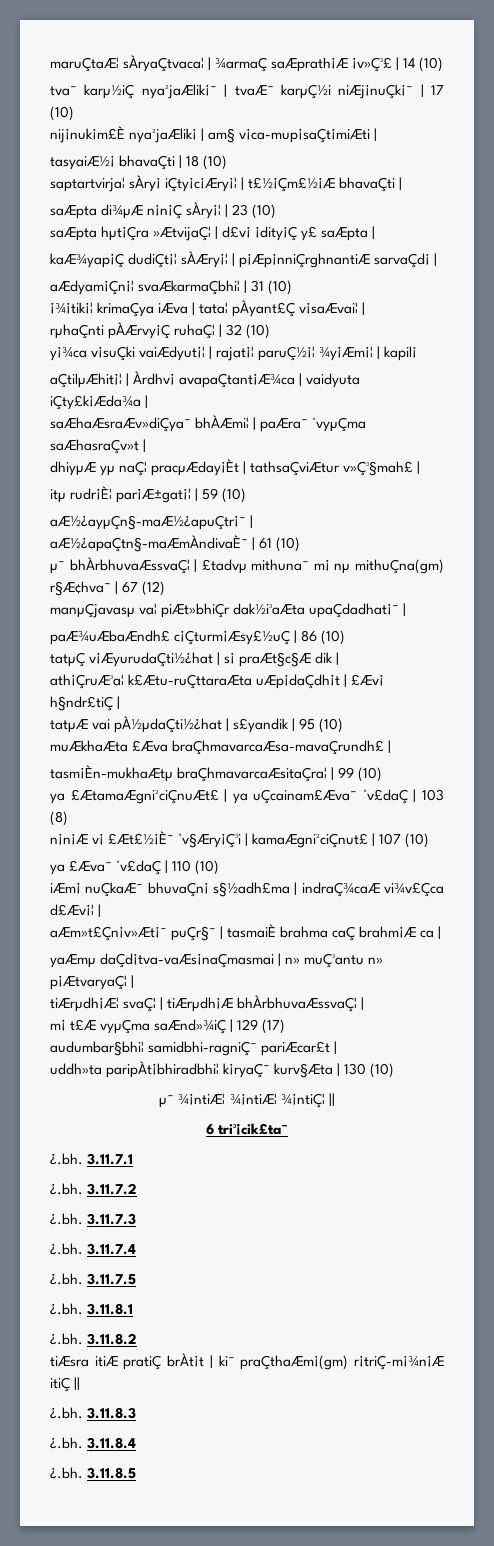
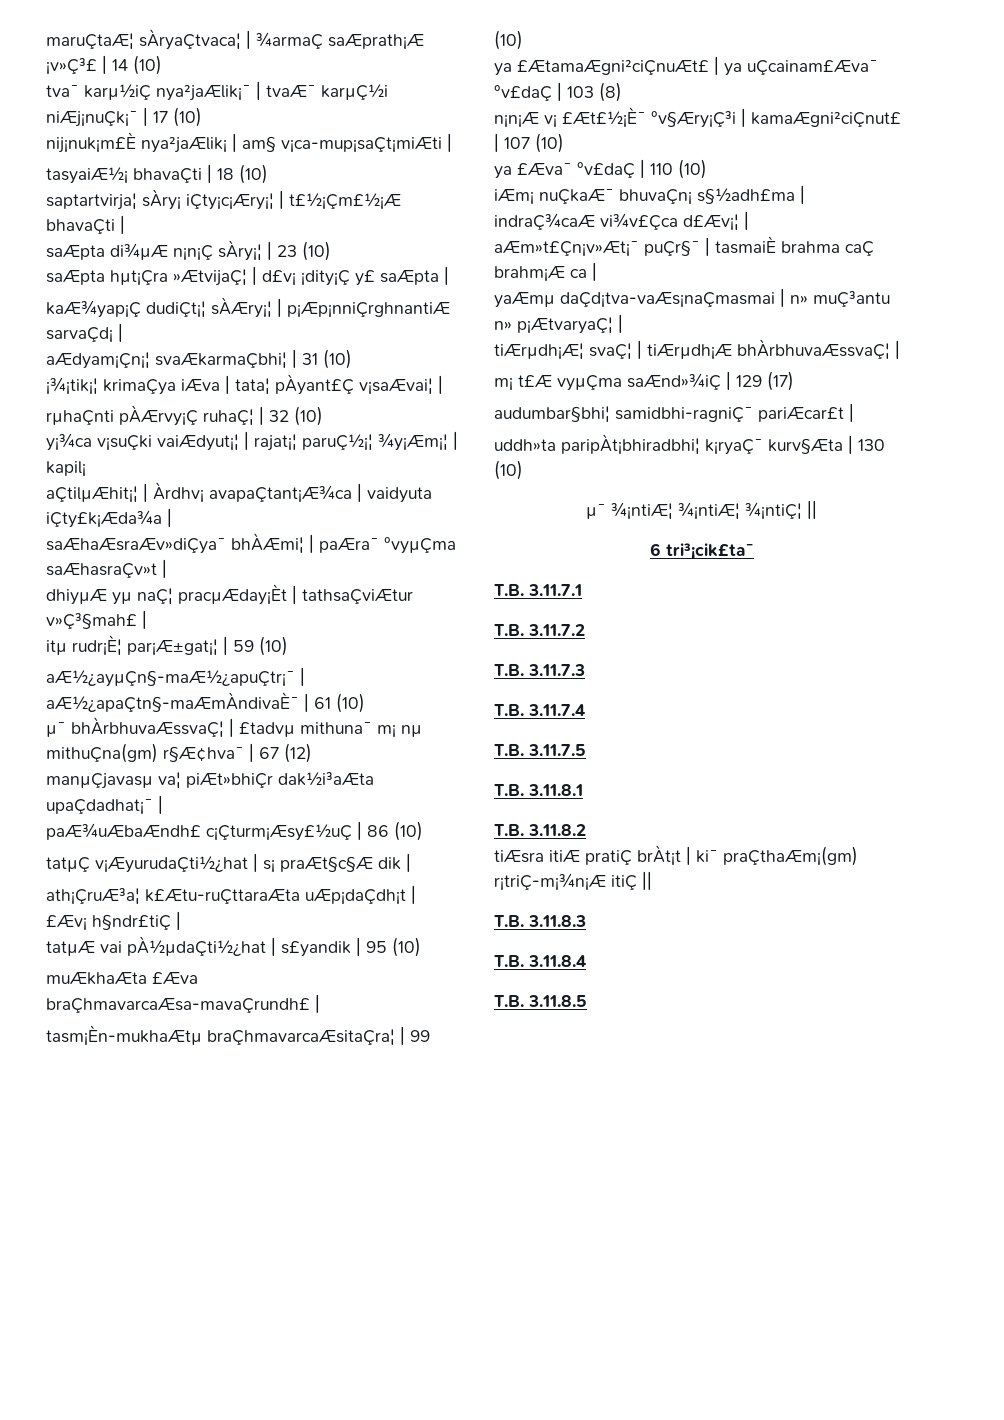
- ¿.bh. 3.11.7.1
+ T.B. 3.11.7.1
- ¿.bh. 3.11.7.2
+ T.B. 3.11.7.2
- ¿.bh. 3.11.7.3
+ T.B. 3.11.7.3
- ¿.bh. 3.11.7.4
+ T.B. 3.11.7.4
- ¿.bh. 3.11.7.5
+ T.B. 3.11.7.5
- ¿.bh. 3.11.8.1
+ T.B. 3.11.8.1
- ¿.bh. 3.11.8.2
+ T.B. 3.11.8.2
- ¿.bh. 3.11.8.3
+ T.B. 3.11.8.3
- ¿.bh. 3.11.8.4
+ T.B. 3.11.8.4
- ¿.bh. 3.11.8.5
+ T.B. 3.11.8.5

